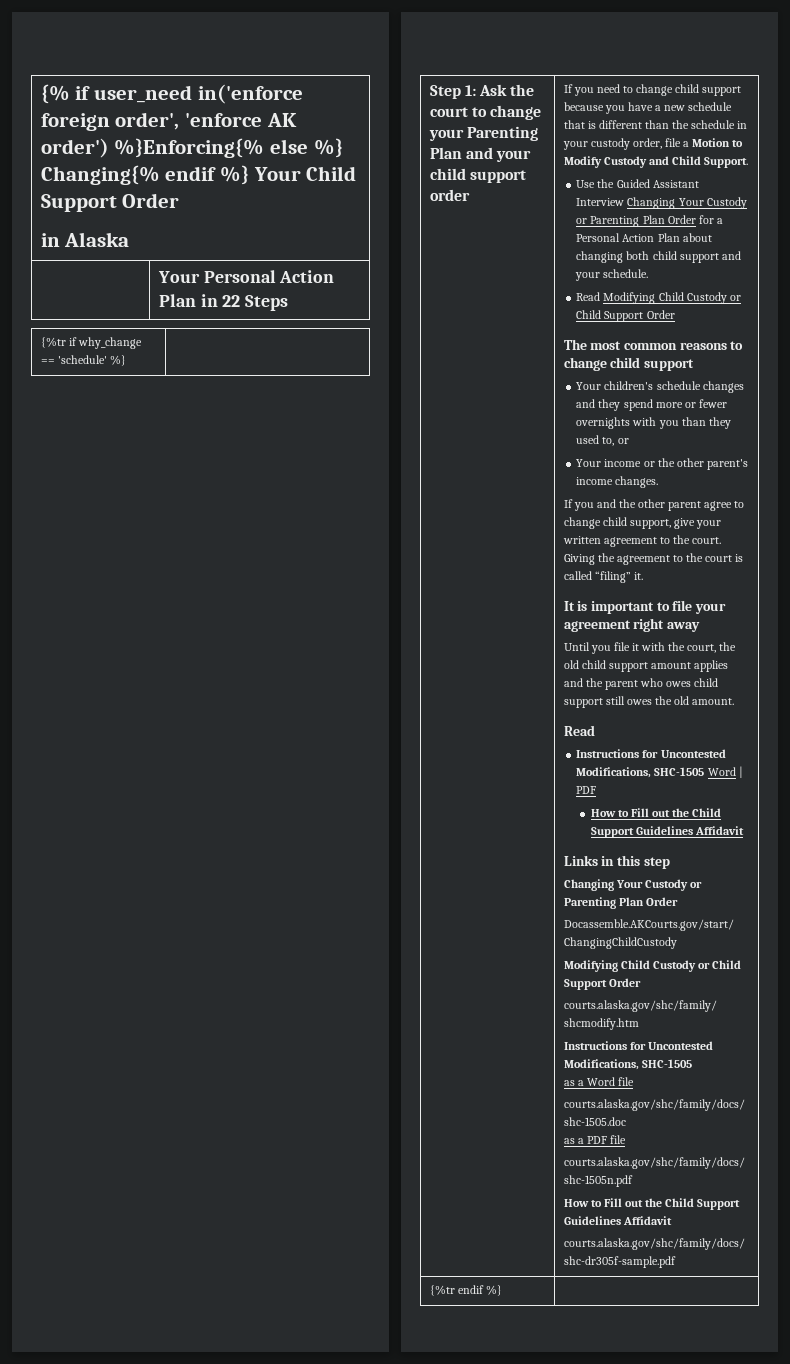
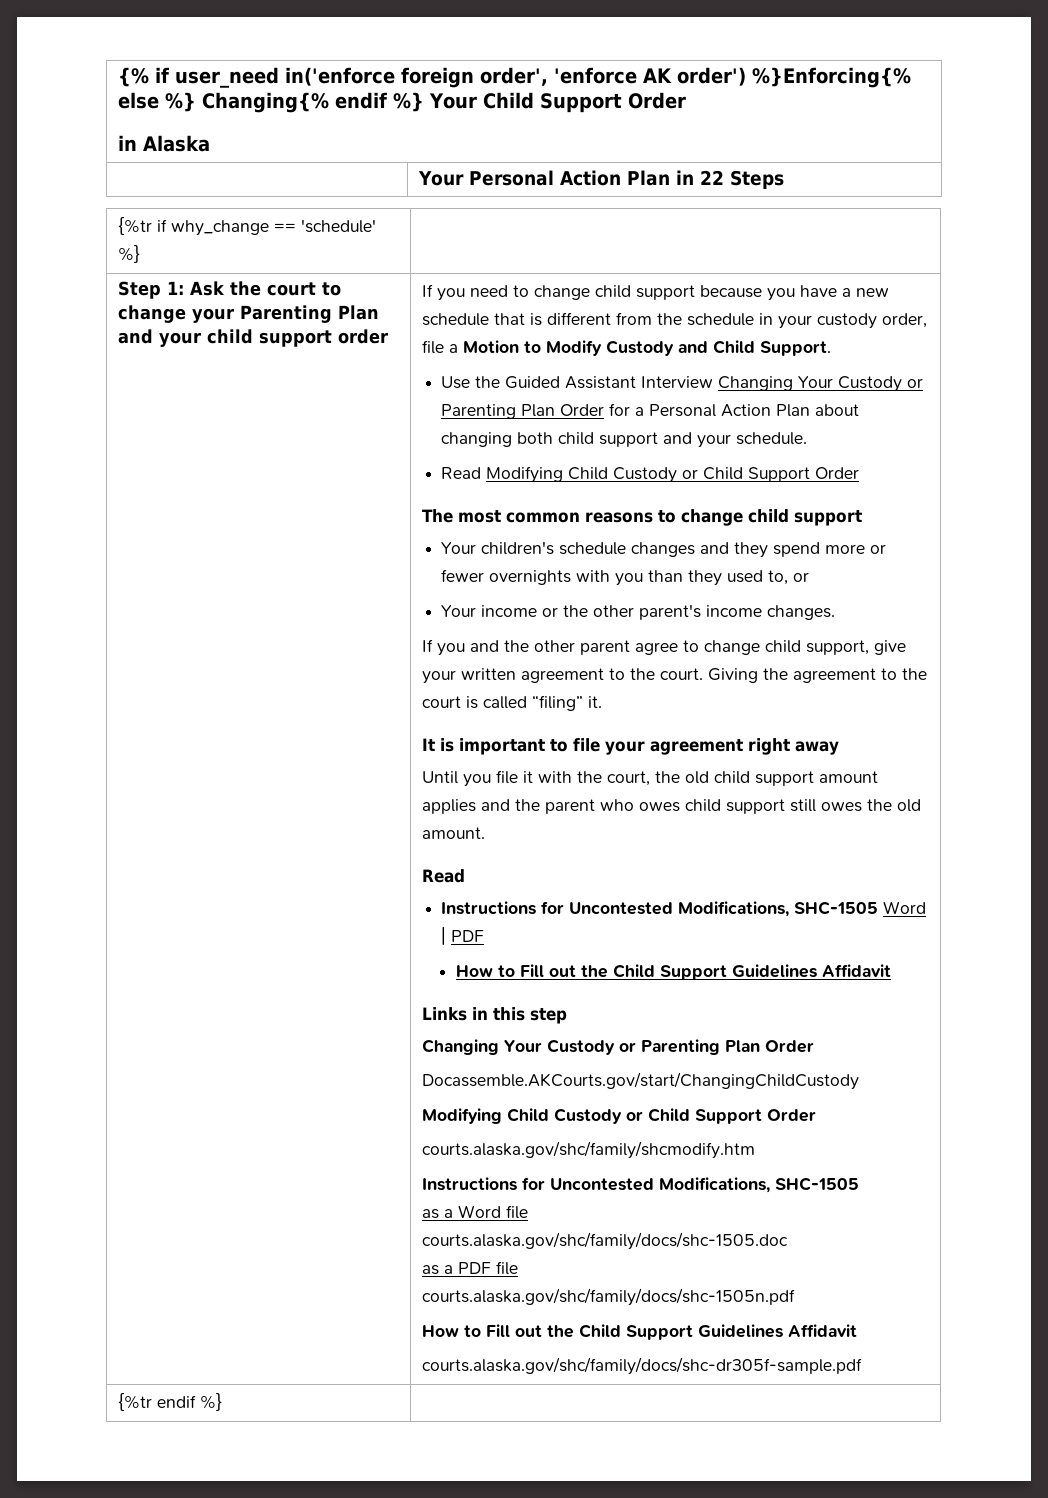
- If you need to change child support because you have a new schedule that is different than the schedule in your custody order, file a Motion to Modify Custody and Child Support.
+ If you need to change child support because you have a new schedule that is different from the schedule in your custody order, file a Motion to Modify Custody and Child Support.

